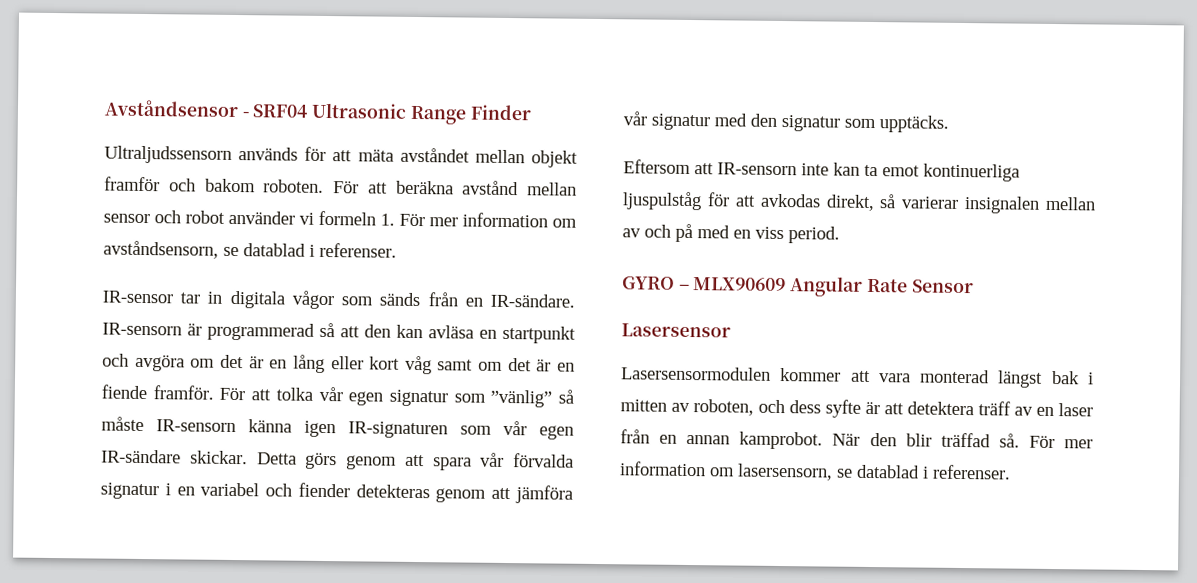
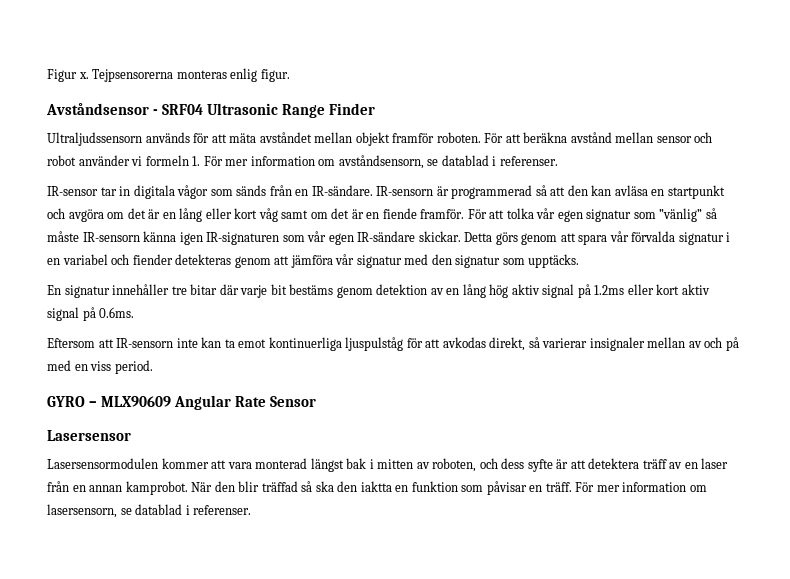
+ Figur x. Tejpsensorerna monteras enlig figur.
- Ultraljudssensorn används för att mäta avståndet mellan objekt framför och bakom roboten.
+ Ultraljudssensorn används för att mäta avståndet mellan objekt framför roboten.
+ En signatur innehåller tre bitar där varje bit bestäms genom detektion av en lång hög aktiv signal på 1.2ms eller kort aktiv signal på 0.6ms.
- Eftersom att IR-sensorn inte kan ta emot kontinuerliga ljuspulståg för att avkodas direkt, så varierar insignalen mellan av och på med en viss period.
+ Eftersom att IR-sensorn inte kan ta emot kontinuerliga ljuspulståg för att avkodas direkt, så varierar insignaler mellan av och på med en viss period.
- När den blir träffad så.
+ När den blir träffad så ska den iaktta en funktion som påvisar en träff.

